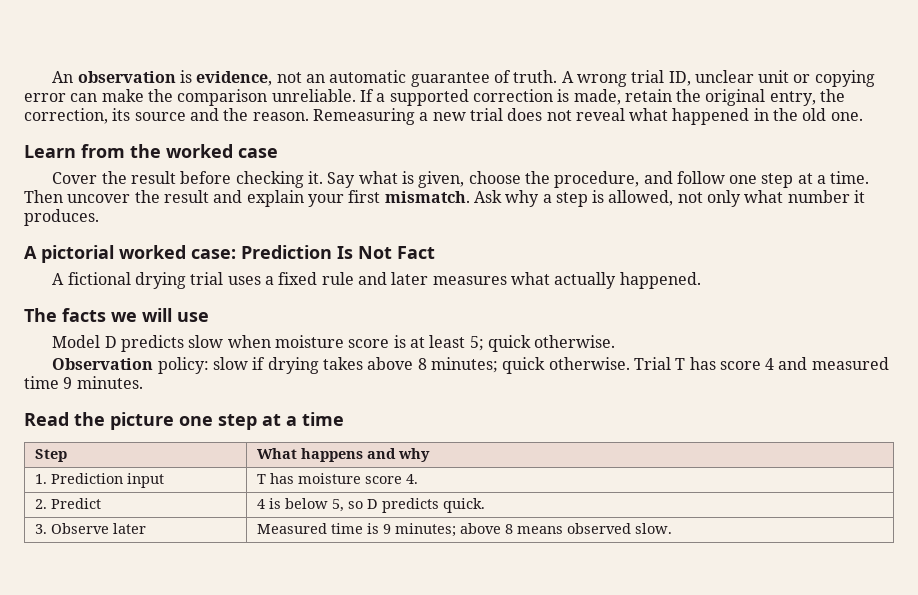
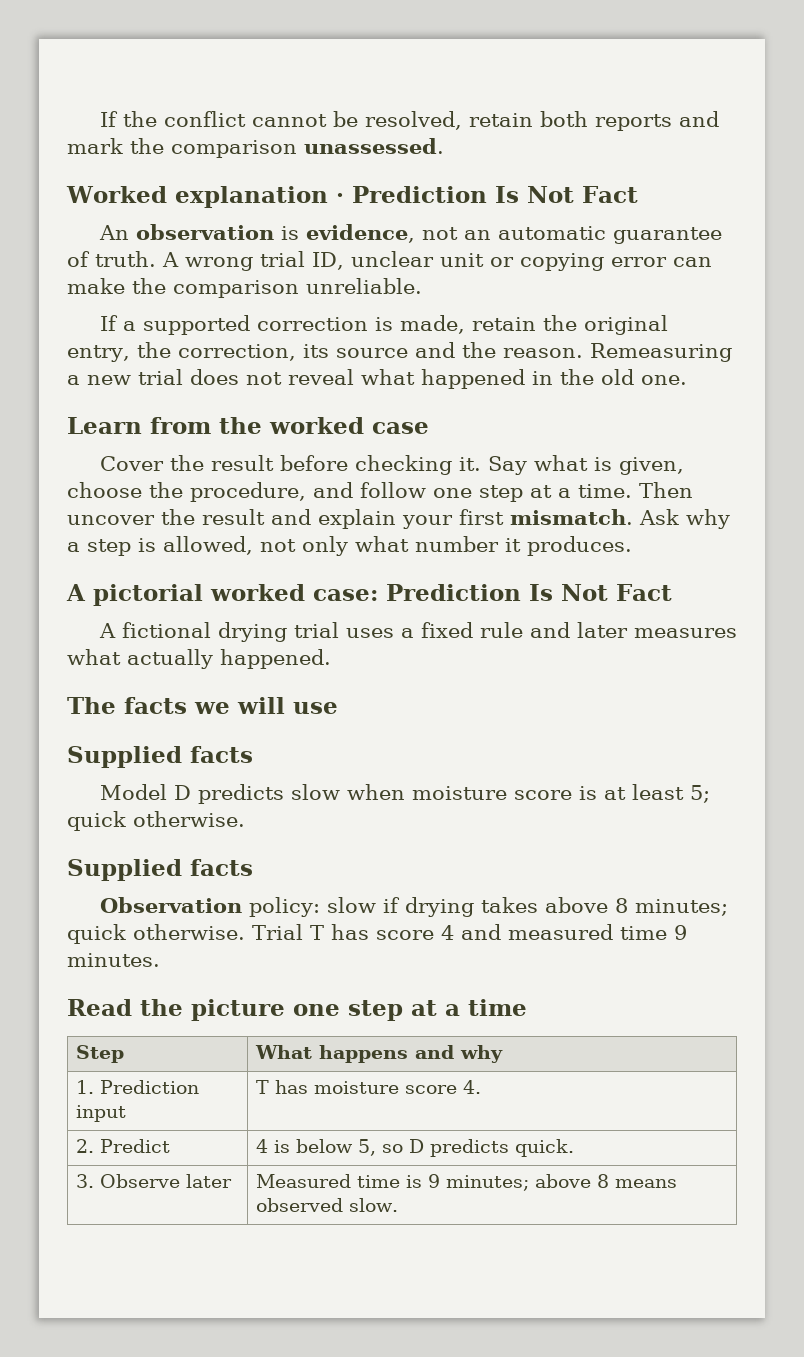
+ If the conflict cannot be resolved, retain both reports and mark the comparison unassessed.
+ Worked explanation · Prediction Is Not Fact
- A wrong trial ID, unclear unit or copying error can make the comparison unreliable. If a supported correction is made, retain the original entry, the correction, its source and the reason.
+ A wrong trial ID, unclear unit or copying error can make the comparison unreliable.
+ If a supported correction is made, retain the original entry, the correction, its source and the reason.
  The facts we will use
+ Supplied facts
  Model D predicts slow when moisture score is at least 5; quick otherwise.
+ Supplied facts

